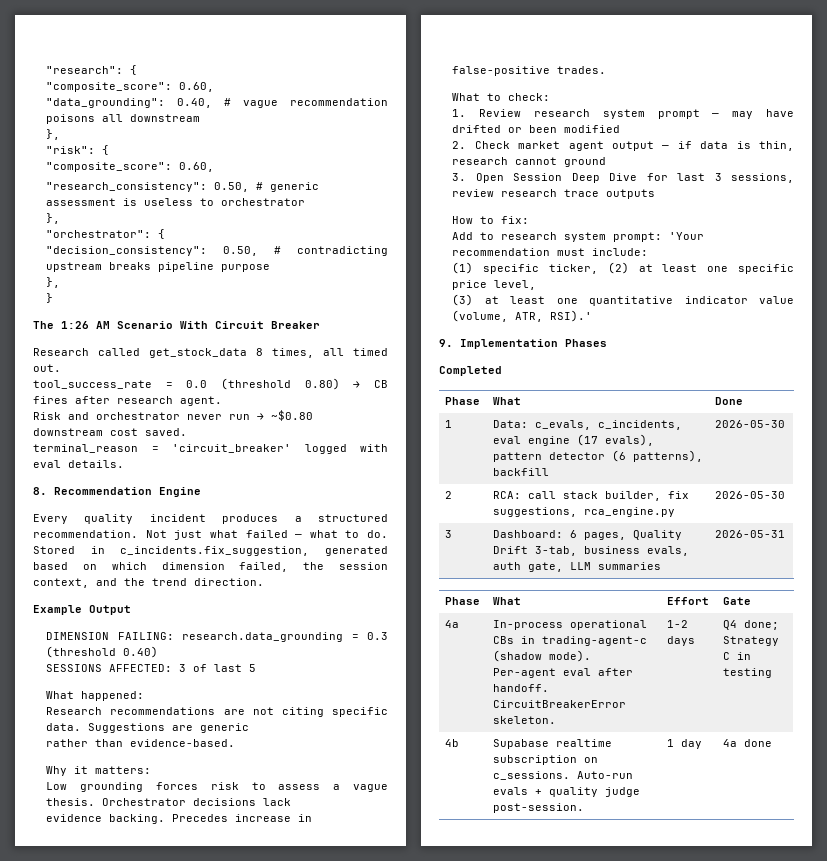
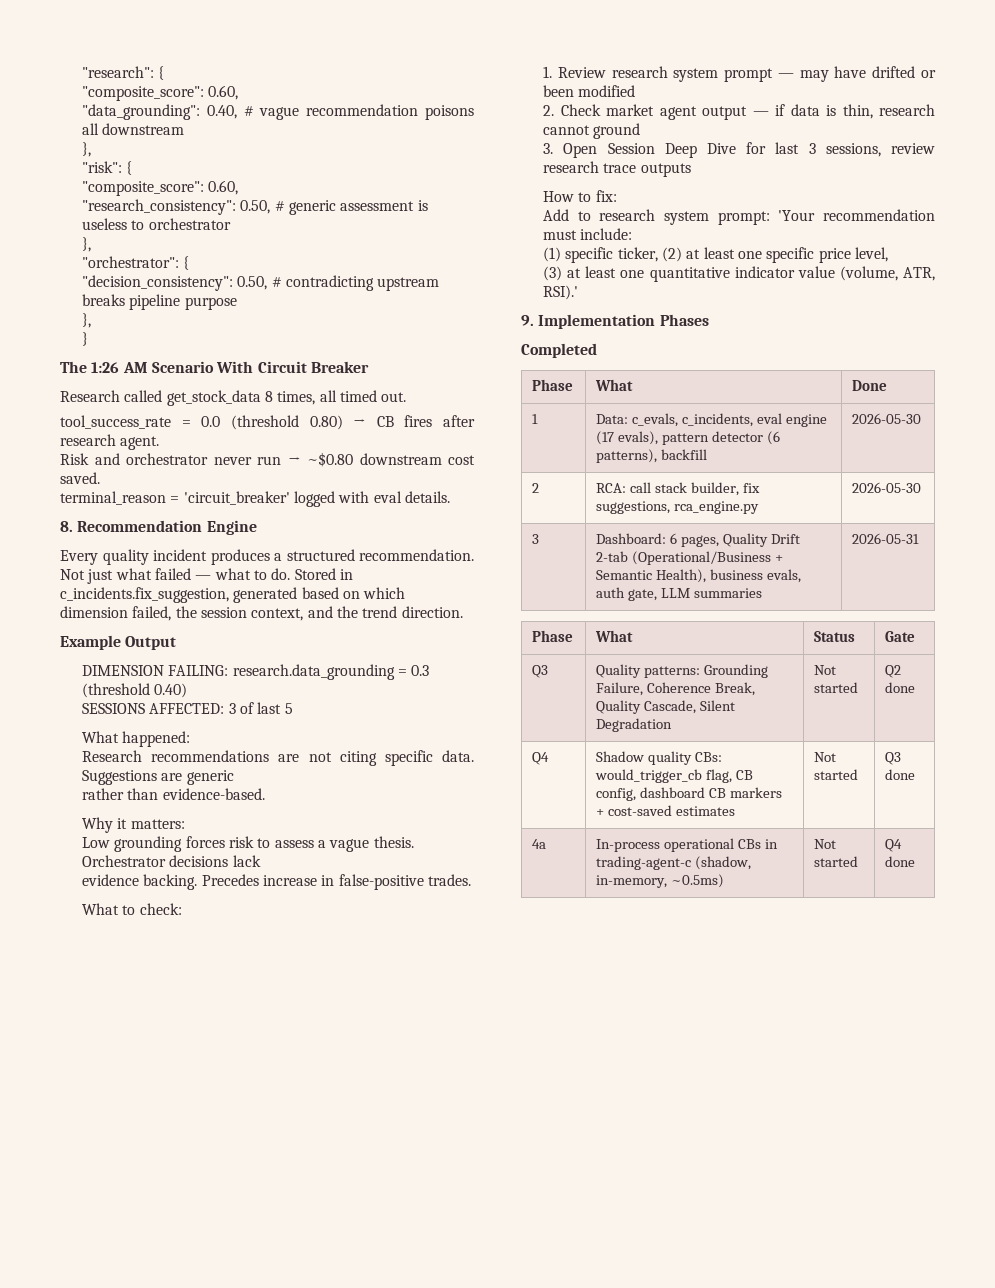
- 3 | Dashboard: 6 pages, Quality Drift 3-tab, business evals, auth gate, LLM summaries | 2026-05-31
+ 3 | Dashboard: 6 pages, Quality Drift 2-tab (Operational/Business + Semantic Health), business evals, auth gate, LLM summaries | 2026-05-31
- Phase | What | Effort | Gate
+ Phase | What | Status | Gate
+ Q3 | Quality patterns: Grounding Failure, Coherence Break, Quality Cascade, Silent Degradation | Not started | Q2 done
+ Q4 | Shadow quality CBs: would_trigger_cb flag, CB config, dashboard CB markers + cost-saved estimates | Not started | Q3 done
- 4a | In-process operational CBs in trading-agent-c (shadow mode). Per-agent eval after handoff. CircuitBreakerError skeleton. | 1-2 days | Q4 done; Strategy C in testing
- 4b | Supabase realtime subscription on c_sessions. Auto-run evals + quality judge post-session. | 1 day | 4a done
+ 4a | In-process operational CBs in trading-agent-c (shadow, in-memory, ~0.5ms) | Not started | Q4 done

